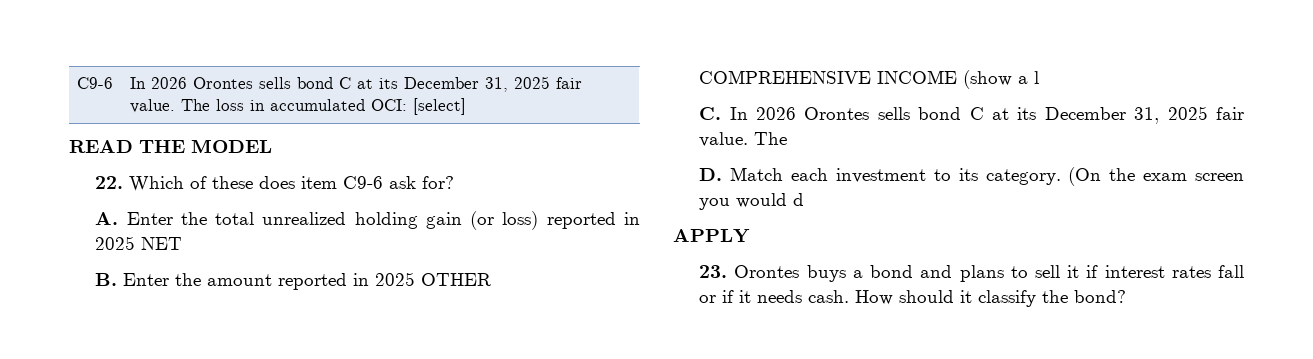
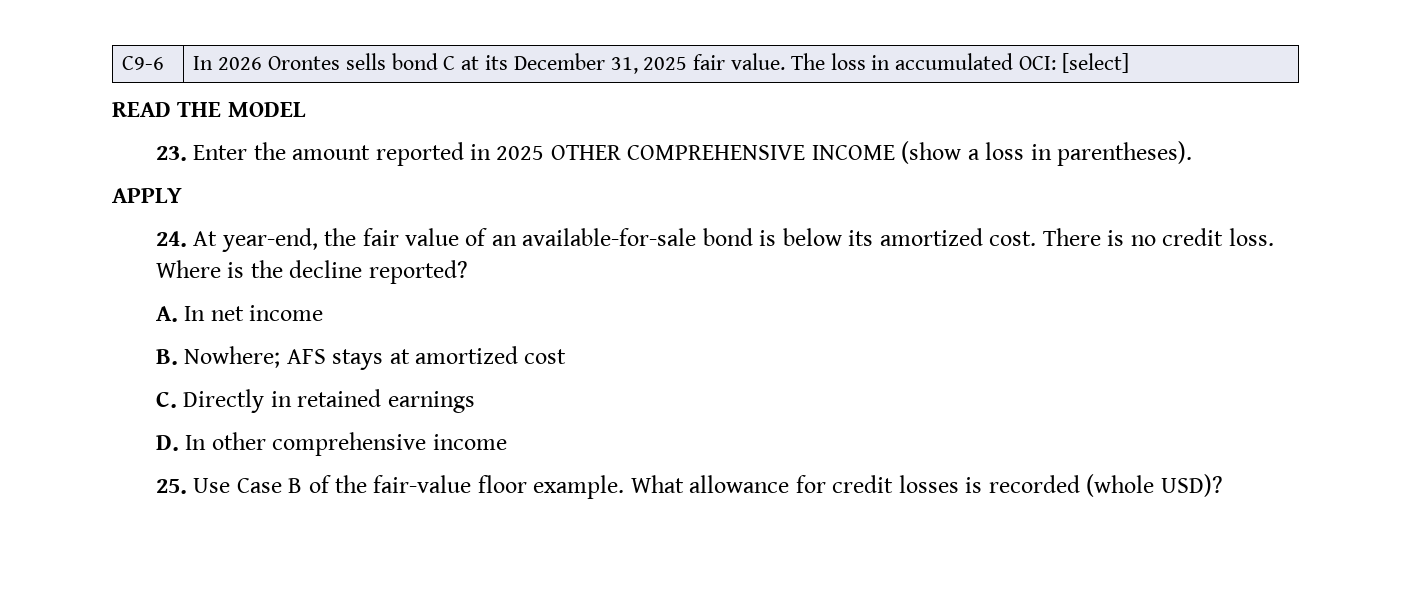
- 22. Which of these does item C9-6 ask for?
- A. Enter the total unrealized holding gain (or loss) reported in 2025 NET
- B. Enter the amount reported in 2025 OTHER COMPREHENSIVE INCOME (show a l
- C. In 2026 Orontes sells bond C at its December 31, 2025 fair value. The
- D. Match each investment to its category. (On the exam screen you would d
+ 23. Enter the amount reported in 2025 OTHER COMPREHENSIVE INCOME (show a loss in parentheses).
  APPLY
- 23. Orontes buys a bond and plans to sell it if interest rates fall or if it needs cash. How should it classify the bond?
+ 24. At year-end, the fair value of an available-for-sale bond is below its amortized cost. There is no credit loss. Where is the decline reported?
+ A. In net income
+ B. Nowhere; AFS stays at amortized cost
+ C. Directly in retained earnings
+ D. In other comprehensive income
+ 25. Use Case B of the fair-value floor example. What allowance for credit losses is recorded (whole USD)?

